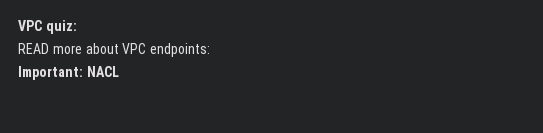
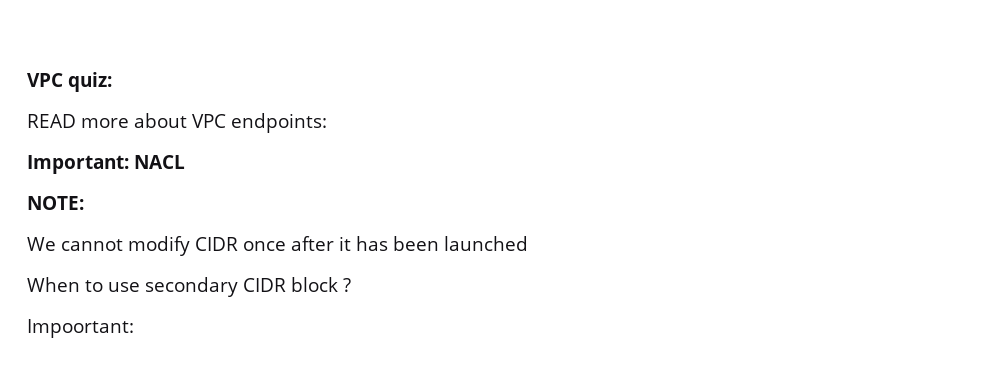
+ NOTE:
+ We cannot modify CIDR once after it has been launched
+ When to use secondary CIDR block ?
+ Impoortant:

